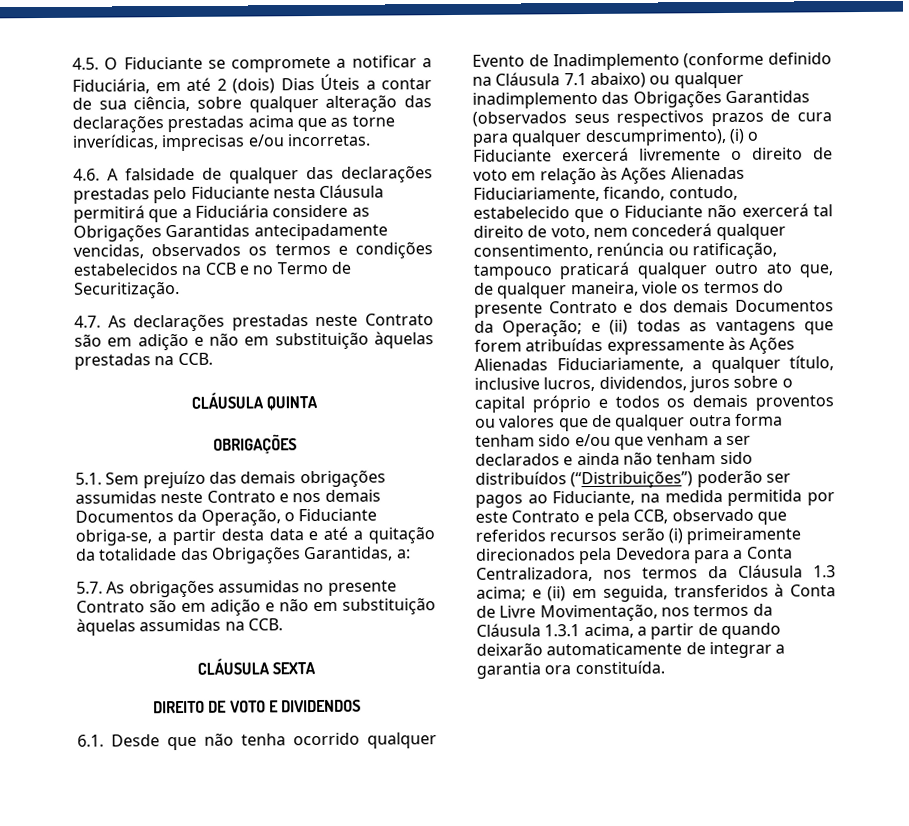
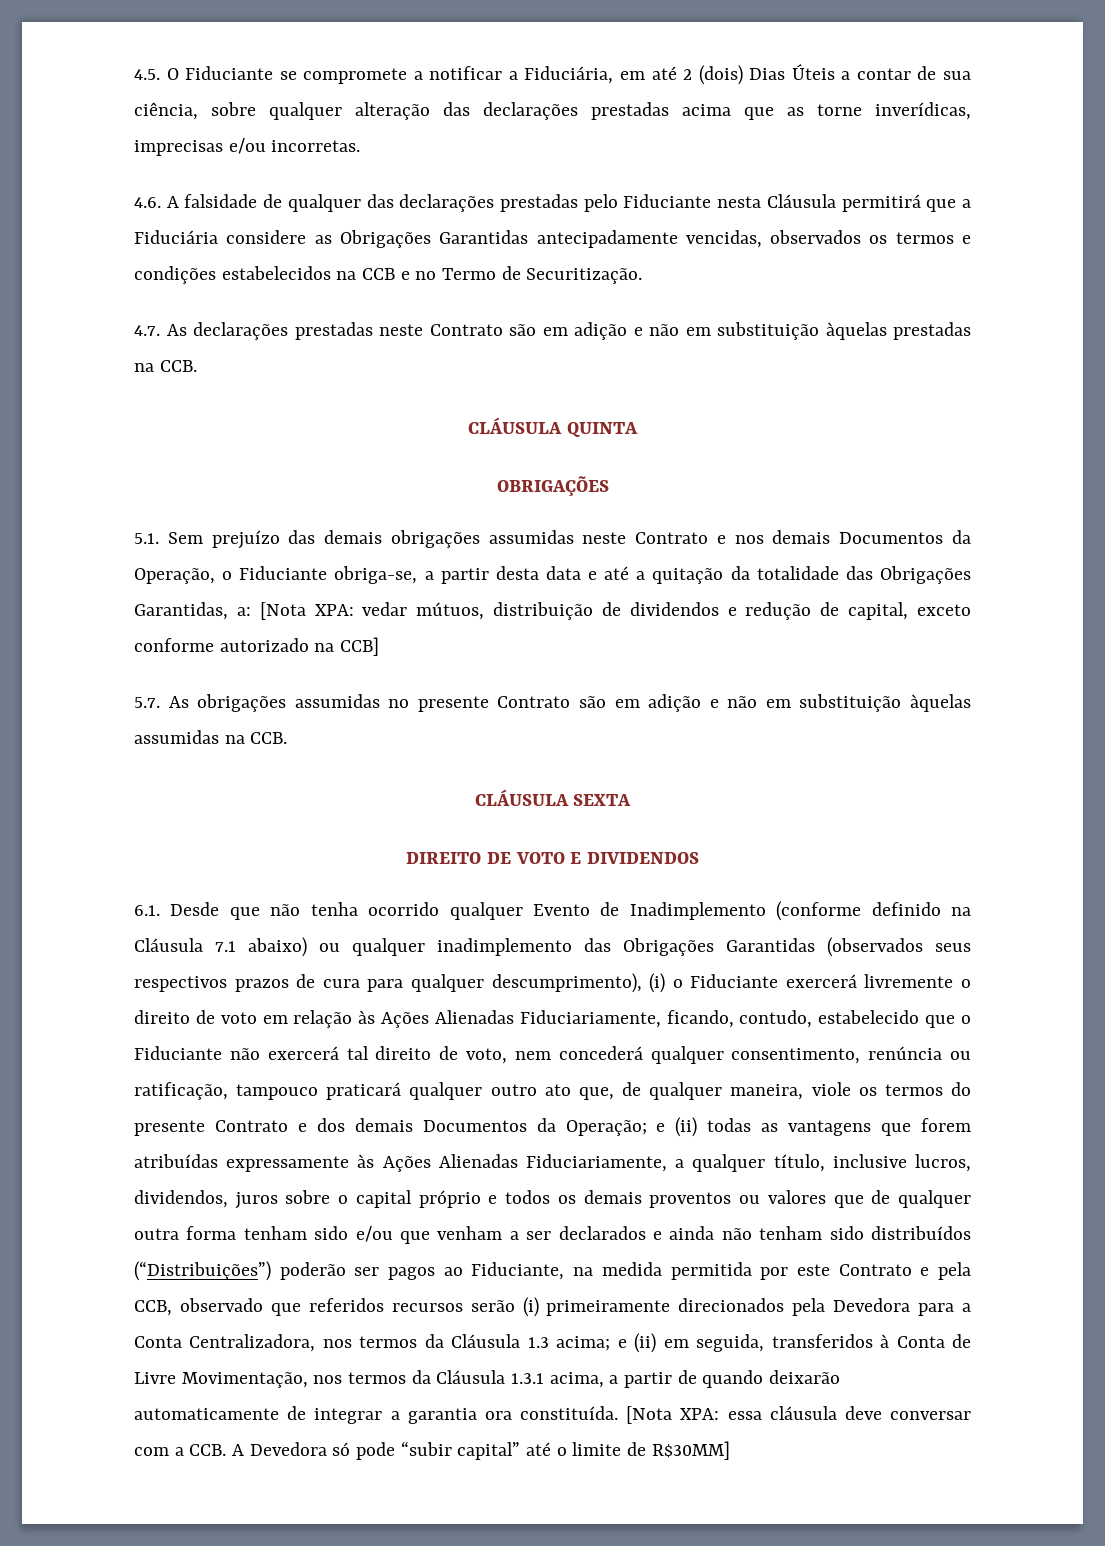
- 5.1. Sem prejuízo das demais obrigações assumidas neste Contrato e nos demais Documentos da Operação, o Fiduciante obriga-se, a partir desta data e até a quitação da totalidade das Obrigações Garantidas, a:
+ 5.1. Sem prejuízo das demais obrigações assumidas neste Contrato e nos demais Documentos da Operação, o Fiduciante obriga-se, a partir desta data e até a quitação da totalidade das Obrigações Garantidas, a: [Nota XPA: vedar mútuos, distribuição de dividendos e redução de capital, exceto conforme autorizado na CCB]
+ [Nota XPA: essa cláusula deve conversar com a CCB. A Devedora só pode “subir capital” até o limite de R$30MM]

